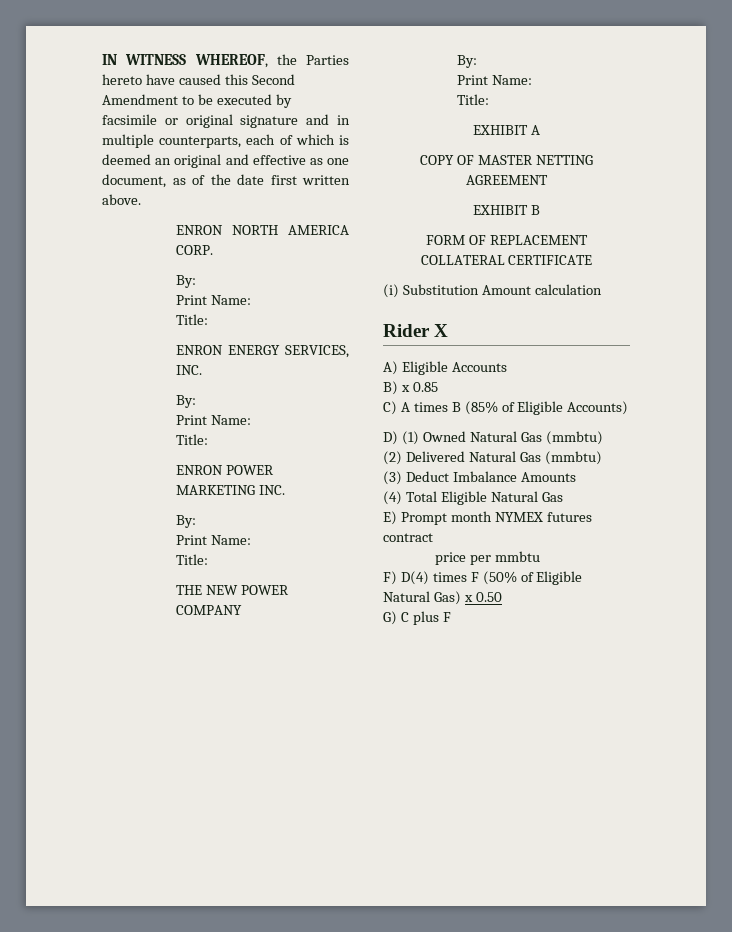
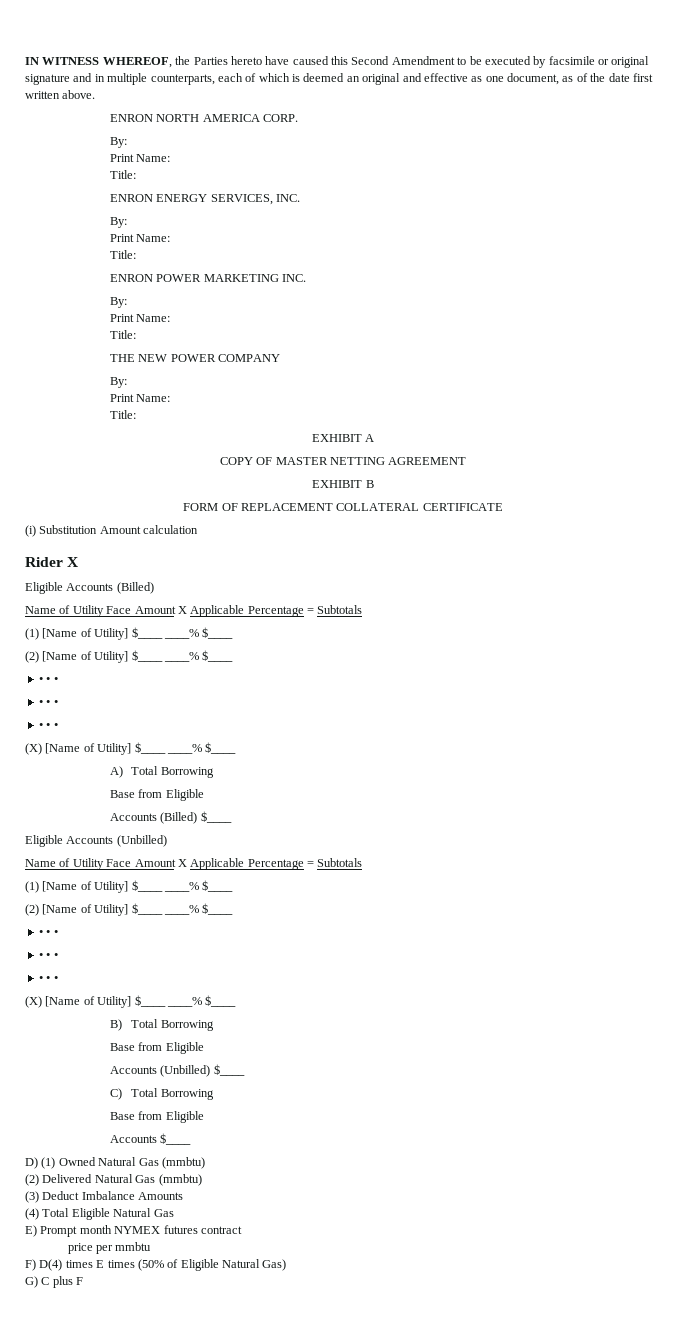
- A) Eligible Accounts
- B) x 0.85
- C) A times B (85% of Eligible Accounts)
+ Eligible Accounts (Billed)
+ Name of Utility Face Amount X Applicable Percentage = Subtotals
+ (1) [Name of Utility] $____ ____% $____
+ (2) [Name of Utility] $____ ____% $____
+ • • •
+ • • •
+ • • •
+ (X) [Name of Utility] $____ ____% $____
+ A) Total Borrowing
+ Base from Eligible
+ Accounts (Billed) $____
+ Eligible Accounts (Unbilled)
+ Name of Utility Face Amount X Applicable Percentage = Subtotals
+ (1) [Name of Utility] $____ ____% $____
+ (2) [Name of Utility] $____ ____% $____
+ • • •
+ • • •
+ • • •
+ (X) [Name of Utility] $____ ____% $____
+ B) Total Borrowing
+ Base from Eligible
+ Accounts (Unbilled) $____
+ C) Total Borrowing
+ Base from Eligible
+ Accounts $____
- F) D(4) times F (50% of Eligible Natural Gas) x 0.50
+ F) D(4) times E times (50% of Eligible Natural Gas)

